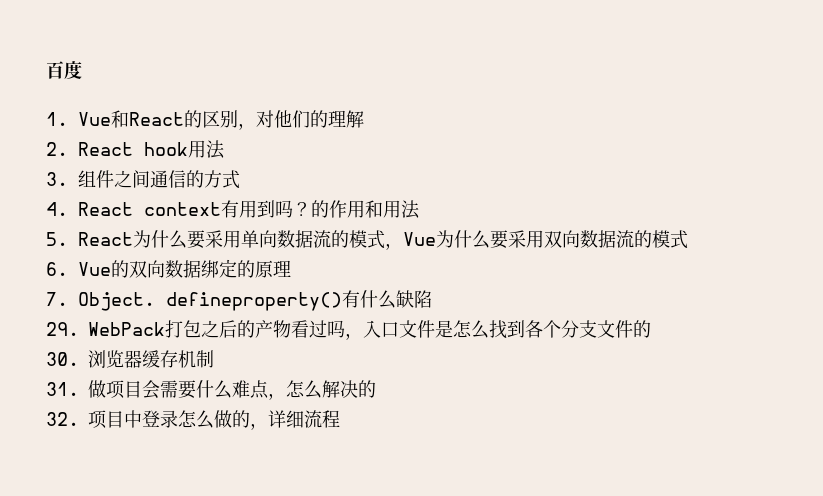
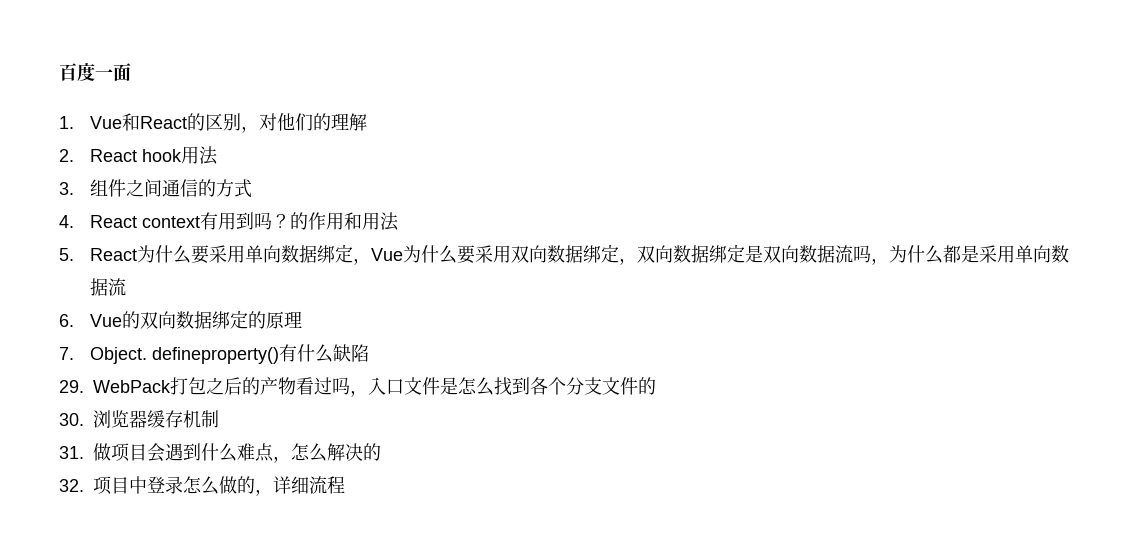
- 百度
+ 百度一面
- 5. React为什么要采用单向数据流的模式，Vue为什么要采用双向数据流的模式
+ 5. React为什么要采用单向数据绑定，Vue为什么要采用双向数据绑定，双向数据绑定是双向数据流吗，为什么都是采用单向数据流
- 31.做项目会需要什么难点，怎么解决的
+ 31.做项目会遇到什么难点，怎么解决的

